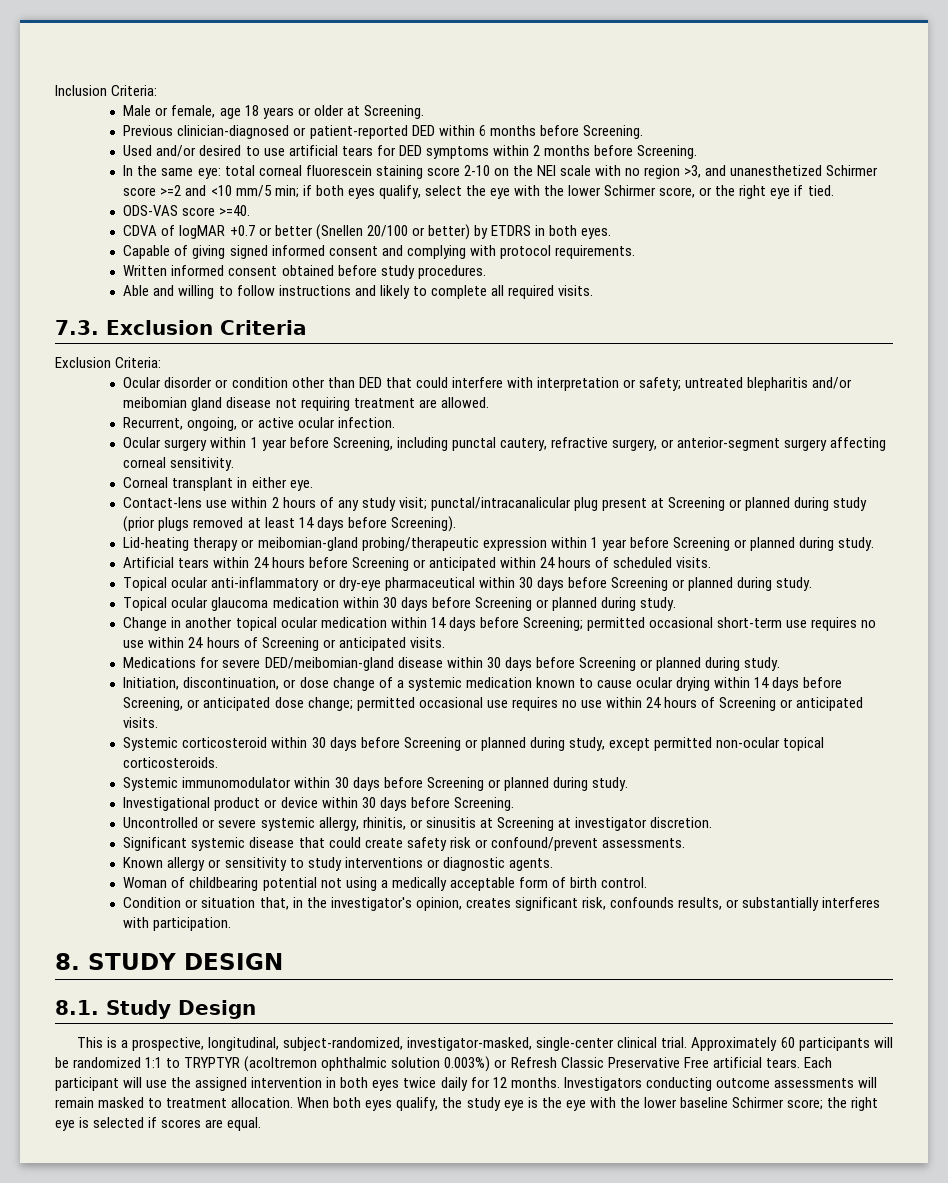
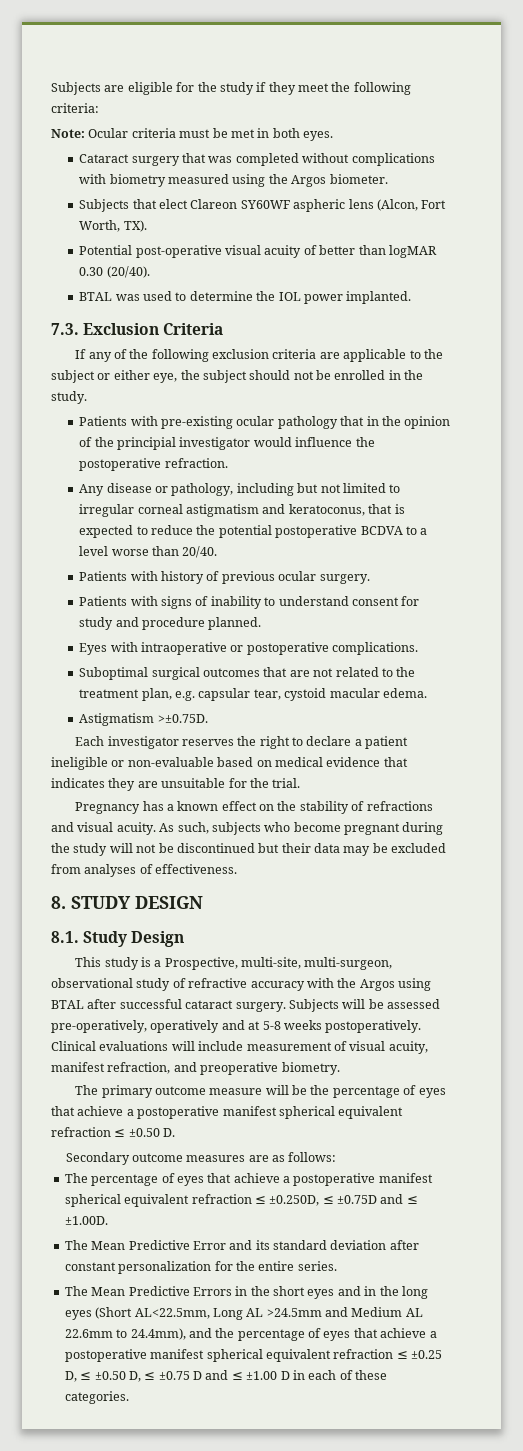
- Inclusion Criteria:
- Male or female, age 18 years or older at Screening.
- Previous clinician-diagnosed or patient-reported DED within 6 months before Screening.
- Used and/or desired to use artificial tears for DED symptoms within 2 months before Screening.
- In the same eye: total corneal fluorescein staining score 2-10 on the NEI scale with no region >3, and unanesthetized Schirmer score >=2 and <10 mm/5 min; if both eyes qualify, select the eye with the lower Schirmer score, or the right eye if tied.
- ODS-VAS score >=40.
- CDVA of logMAR +0.7 or better (Snellen 20/100 or better) by ETDRS in both eyes.
- Capable of giving signed informed consent and complying with protocol requirements.
- Written informed consent obtained before study procedures.
- Able and willing to follow instructions and likely to complete all required visits.
+ Subjects are eligible for the study if they meet the following criteria:
+ Note: Ocular criteria must be met in both eyes.
+ Cataract surgery that was completed without complications with biometry measured using the Argos biometer.
+ Subjects that elect Clareon SY60WF aspheric lens (Alcon, Fort Worth, TX).
+ Potential post-operative visual acuity of better than logMAR 0.30 (20/40).
+ BTAL was used to determine the IOL power implanted.
  7.3. Exclusion Criteria
- Exclusion Criteria:
- Ocular disorder or condition other than DED that could interfere with interpretation or safety; untreated blepharitis and/or meibomian gland disease not requiring treatment are allowed.
- Recurrent, ongoing, or active ocular infection.
- Ocular surgery within 1 year before Screening, including punctal cautery, refractive surgery, or anterior-segment surgery affecting corneal sensitivity.
- Corneal transplant in either eye.
- Contact-lens use within 2 hours of any study visit; punctal/intracanalicular plug present at Screening or planned during study (prior plugs removed at least 14 days before Screening).
- Lid-heating therapy or meibomian-gland probing/therapeutic expression within 1 year before Screening or planned during study.
- Artificial tears within 24 hours before Screening or anticipated within 24 hours of scheduled visits.
- Topical ocular anti-inflammatory or dry-eye pharmaceutical within 30 days before Screening or planned during study.
- Topical ocular glaucoma medication within 30 days before Screening or planned during study.
- Change in another topical ocular medication within 14 days before Screening; permitted occasional short-term use requires no use within 24 hours of Screening or anticipated visits.
- Medications for severe DED/meibomian-gland disease within 30 days before Screening or planned during study.
- Initiation, discontinuation, or dose change of a systemic medication known to cause ocular drying within 14 days before Screening, or anticipated dose change; permitted occasional use requires no use within 24 hours of Screening or anticipated visits.
- Systemic corticosteroid within 30 days before Screening or planned during study, except permitted non-ocular topical corticosteroids.
- Systemic immunomodulator within 30 days before Screening or planned during study.
- Investigational product or device within 30 days before Screening.
- Uncontrolled or severe systemic allergy, rhinitis, or sinusitis at Screening at investigator discretion.
- Significant systemic disease that could create safety risk or confound/prevent assessments.
- Known allergy or sensitivity to study interventions or diagnostic agents.
- Woman of childbearing potential not using a medically acceptable form of birth control.
- Condition or situation that, in the investigator's opinion, creates significant risk, confounds results, or substantially interferes with participation.
+ If any of the following exclusion criteria are applicable to the subject or either eye, the subject should not be enrolled in the study.
+ Patients with pre-existing ocular pathology that in the opinion of the principial investigator would influence the postoperative refraction.
+ Any disease or pathology, including but not limited to irregular corneal astigmatism and keratoconus, that is expected to reduce the potential postoperative BCDVA to a level worse than 20/40.
+ Patients with history of previous ocular surgery.
+ Patients with signs of inability to understand consent for study and procedure planned.
+ Eyes with intraoperative or postoperative complications.
+ Suboptimal surgical outcomes that are not related to the treatment plan, e.g. capsular tear, cystoid macular edema.
+ Astigmatism >±0.75D.
+ Each investigator reserves the right to declare a patient ineligible or non-evaluable based on medical evidence that indicates they are unsuitable for the trial.
+ Pregnancy has a known effect on the stability of refractions and visual acuity. As such, subjects who become pregnant during the study will not be discontinued but their data may be excluded from analyses of effectiveness.
- This is a prospective, longitudinal, subject-randomized, investigator-masked, single-center clinical trial. Approximately 60 participants will be randomized 1:1 to TRYPTYR (acoltremon ophthalmic solution 0.003%) or Refresh Classic Preservative Free artificial tears. Each participant will use the assigned intervention in both eyes twice daily for 12 months. Investigators conducting outcome assessments will remain masked to treatment allocation. When both eyes qualify, the study eye is the eye with the lower baseline Schirmer score; the right eye is selected if scores are equal.
+ This study is a Prospective, multi-site, multi-surgeon, observational study of refractive accuracy with the Argos using BTAL after successful cataract surgery. Subjects will be assessed pre-operatively, operatively and at 5-8 weeks postoperatively. Clinical evaluations will include measurement of visual acuity, manifest refraction, and preoperative biometry.
+ The primary outcome measure will be the percentage of eyes that achieve a postoperative manifest spherical equivalent refraction ≤ ±0.50 D.
+ Secondary outcome measures are as follows:
+ The percentage of eyes that achieve a postoperative manifest spherical equivalent refraction ≤ ±0.250D, ≤ ±0.75D and ≤ ±1.00D.
+ The Mean Predictive Error and its standard deviation after constant personalization for the entire series.
+ The Mean Predictive Errors in the short eyes and in the long eyes (Short AL<22.5mm, Long AL >24.5mm and Medium AL 22.6mm to 24.4mm), and the percentage of eyes that achieve a postoperative manifest spherical equivalent refraction ≤ ±0.25 D, ≤ ±0.50 D, ≤ ±0.75 D and ≤ ±1.00 D in each of these categories.

